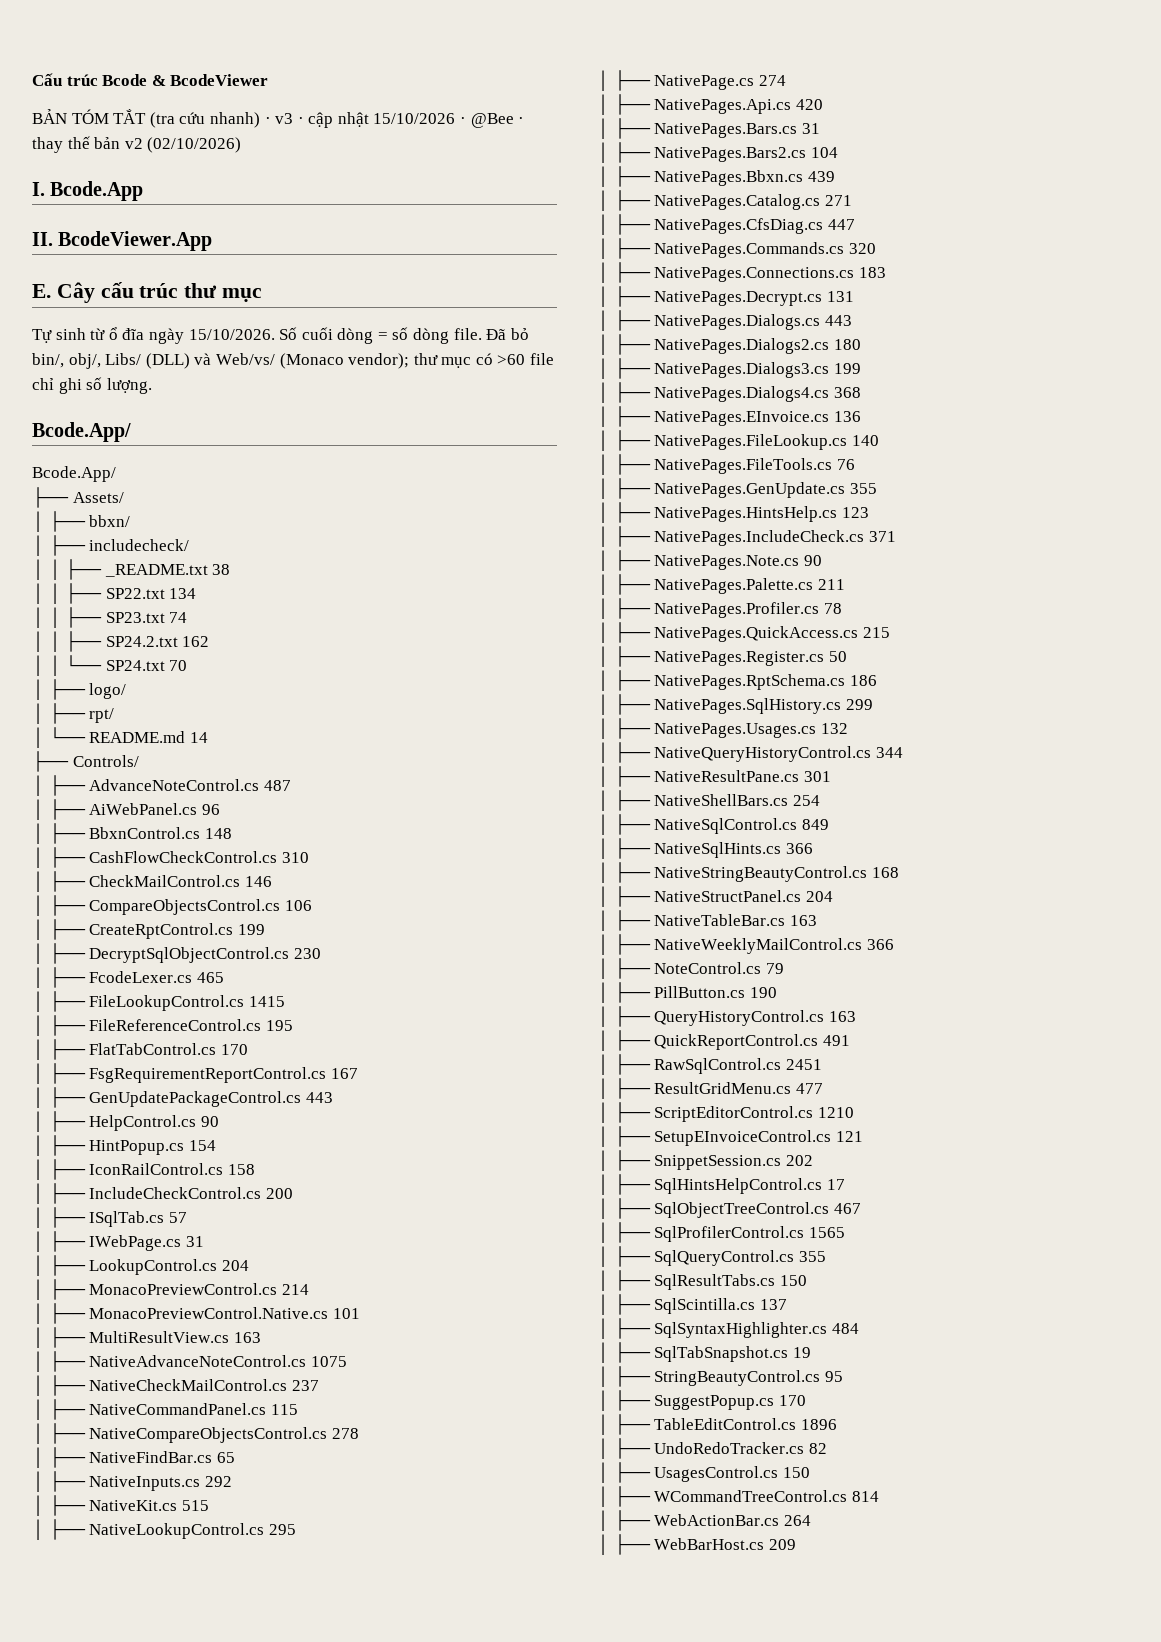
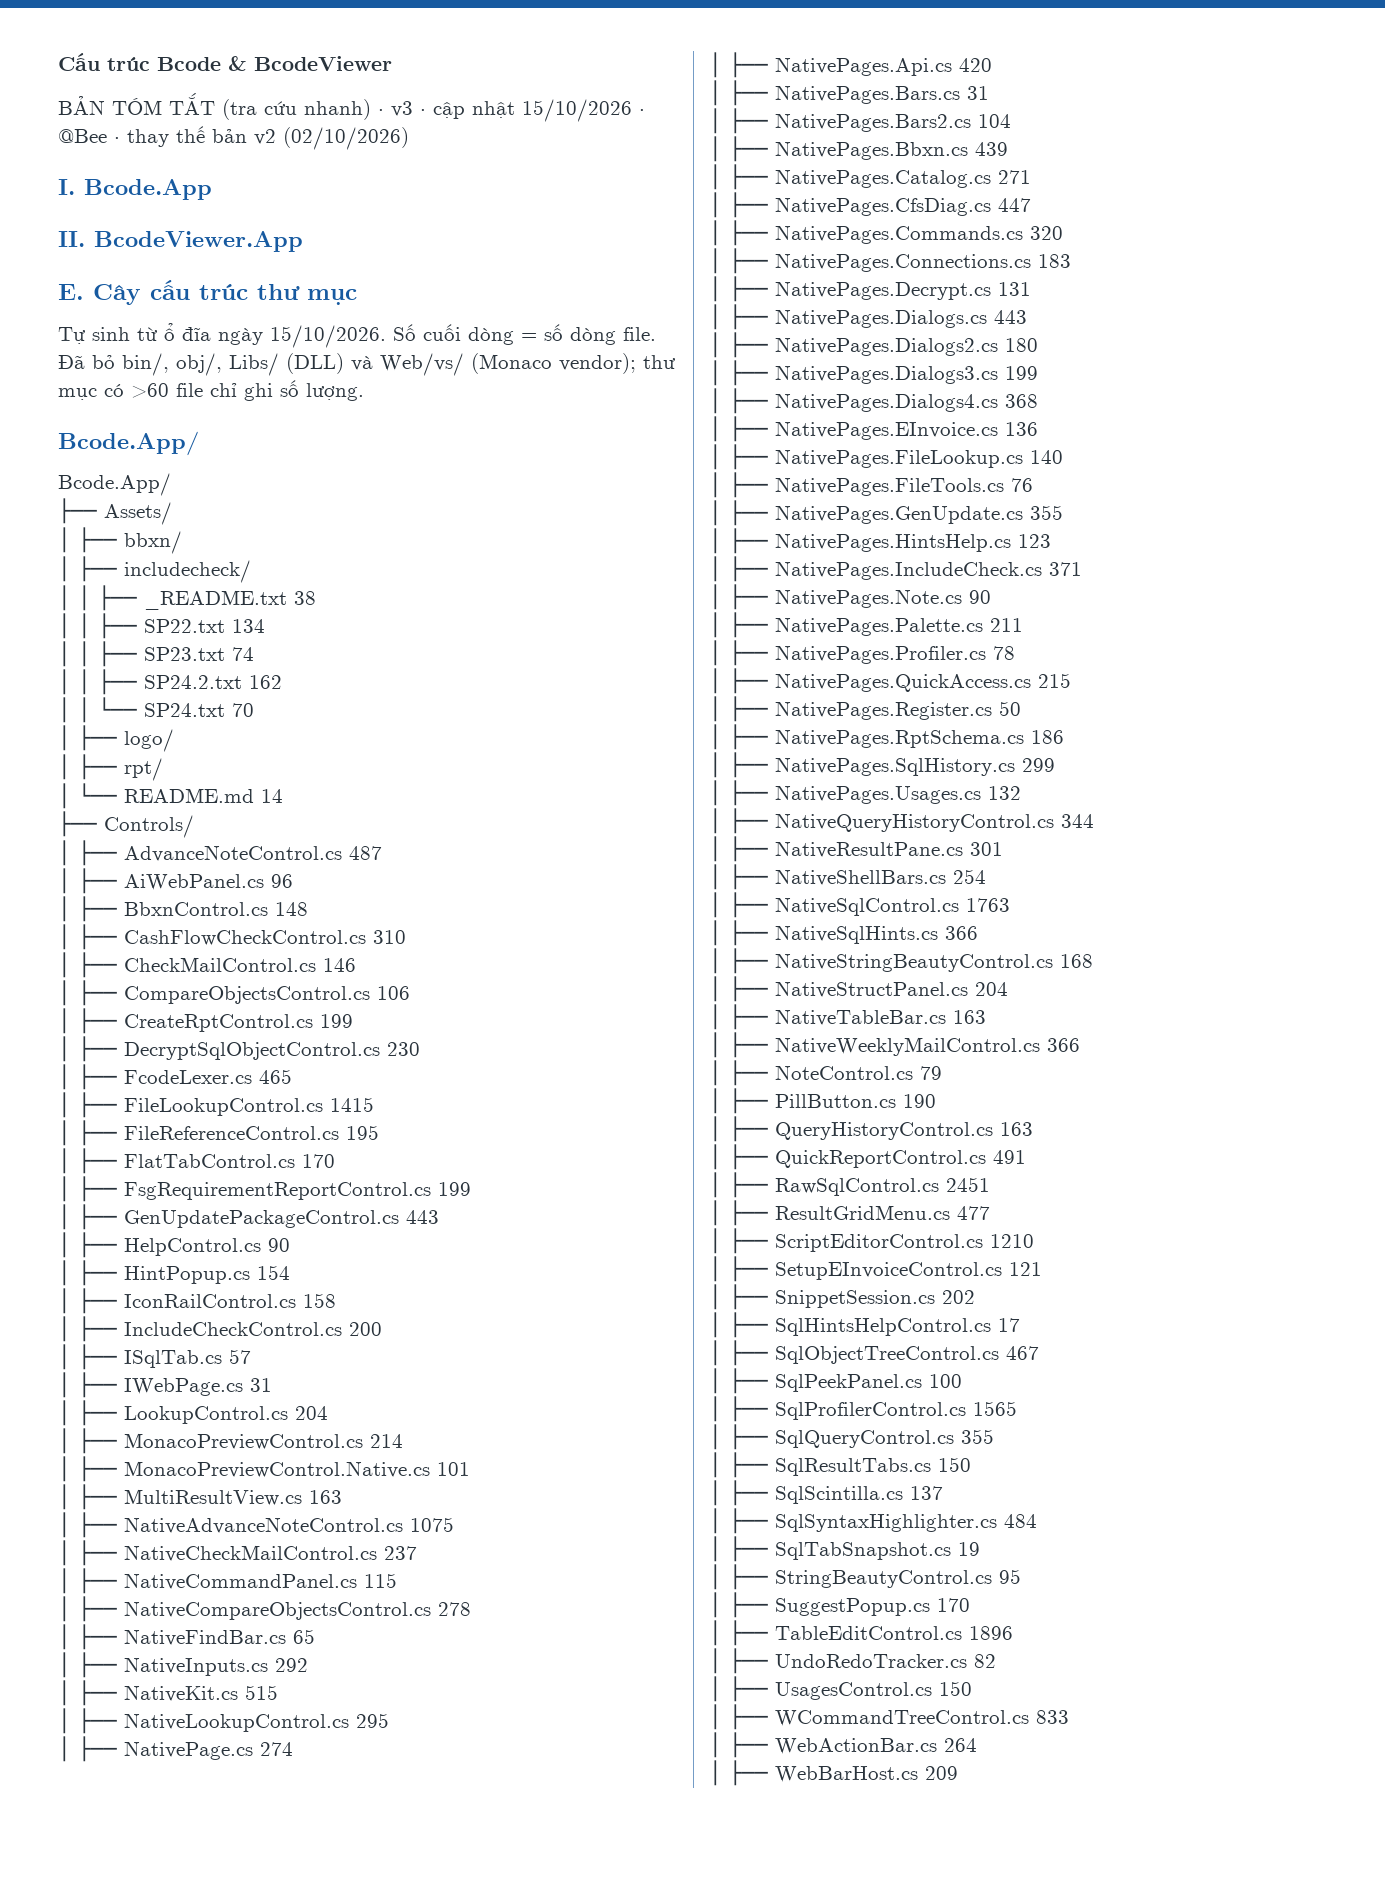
- │ ├── FsgRequirementReportControl.cs 167
+ │ ├── FsgRequirementReportControl.cs 199
- │ ├── NativeSqlControl.cs 849
+ │ ├── NativeSqlControl.cs 1763
+ │ ├── SqlPeekPanel.cs 100
- │ ├── WCommandTreeControl.cs 814
+ │ ├── WCommandTreeControl.cs 833

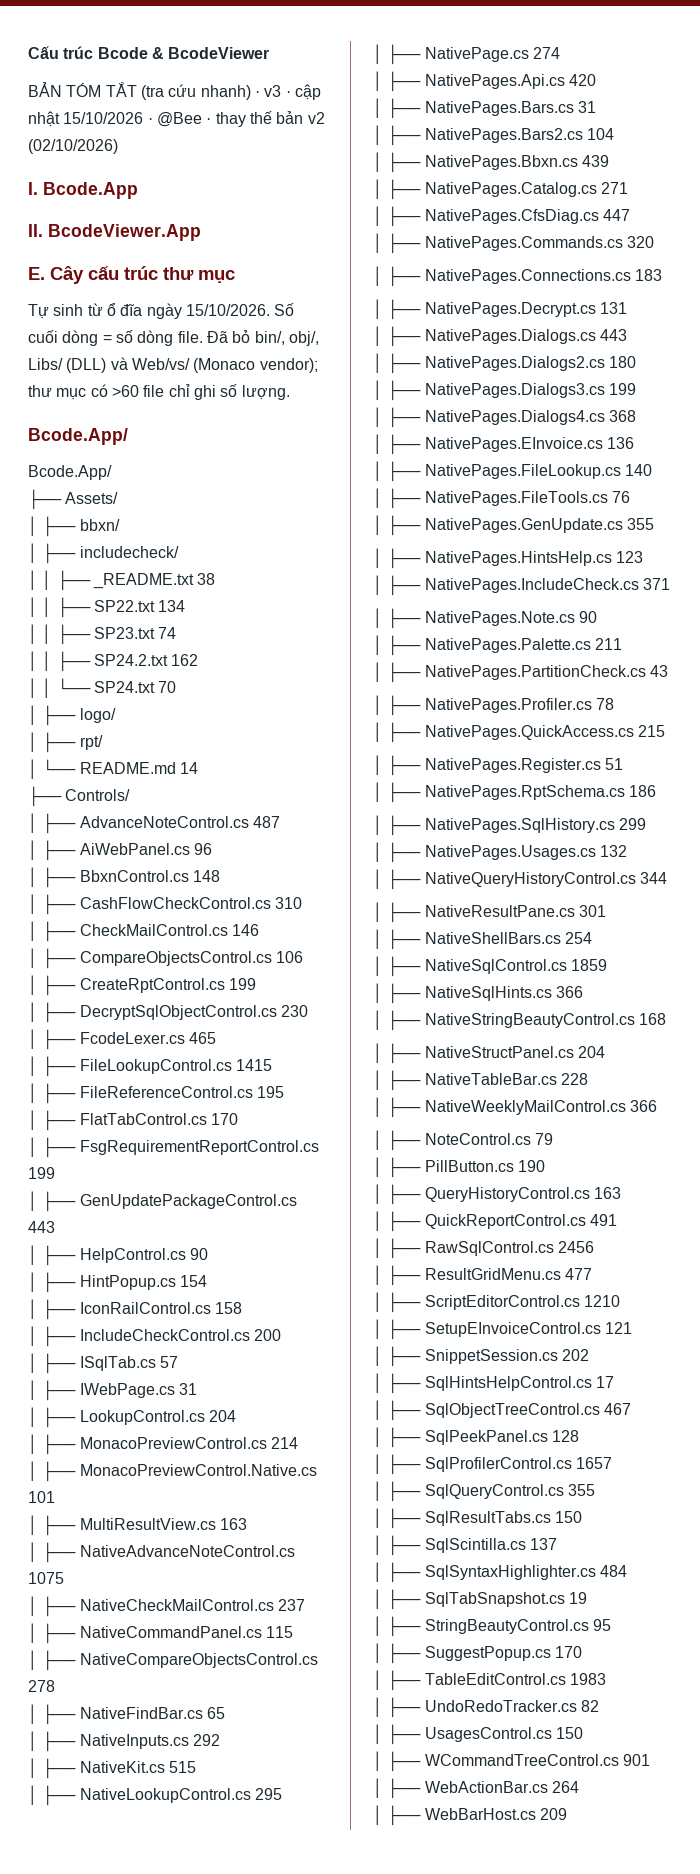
+ │ ├── NativePages.PartitionCheck.cs 43
- │ ├── NativePages.Register.cs 50
+ │ ├── NativePages.Register.cs 51
- │ ├── NativeSqlControl.cs 1763
+ │ ├── NativeSqlControl.cs 1859
- │ ├── NativeTableBar.cs 163
+ │ ├── NativeTableBar.cs 228
- │ ├── RawSqlControl.cs 2451
+ │ ├── RawSqlControl.cs 2456
- │ ├── SqlPeekPanel.cs 100
+ │ ├── SqlPeekPanel.cs 128
- │ ├── SqlProfilerControl.cs 1565
+ │ ├── SqlProfilerControl.cs 1657
- │ ├── TableEditControl.cs 1896
+ │ ├── TableEditControl.cs 1983
- │ ├── WCommandTreeControl.cs 833
+ │ ├── WCommandTreeControl.cs 901

